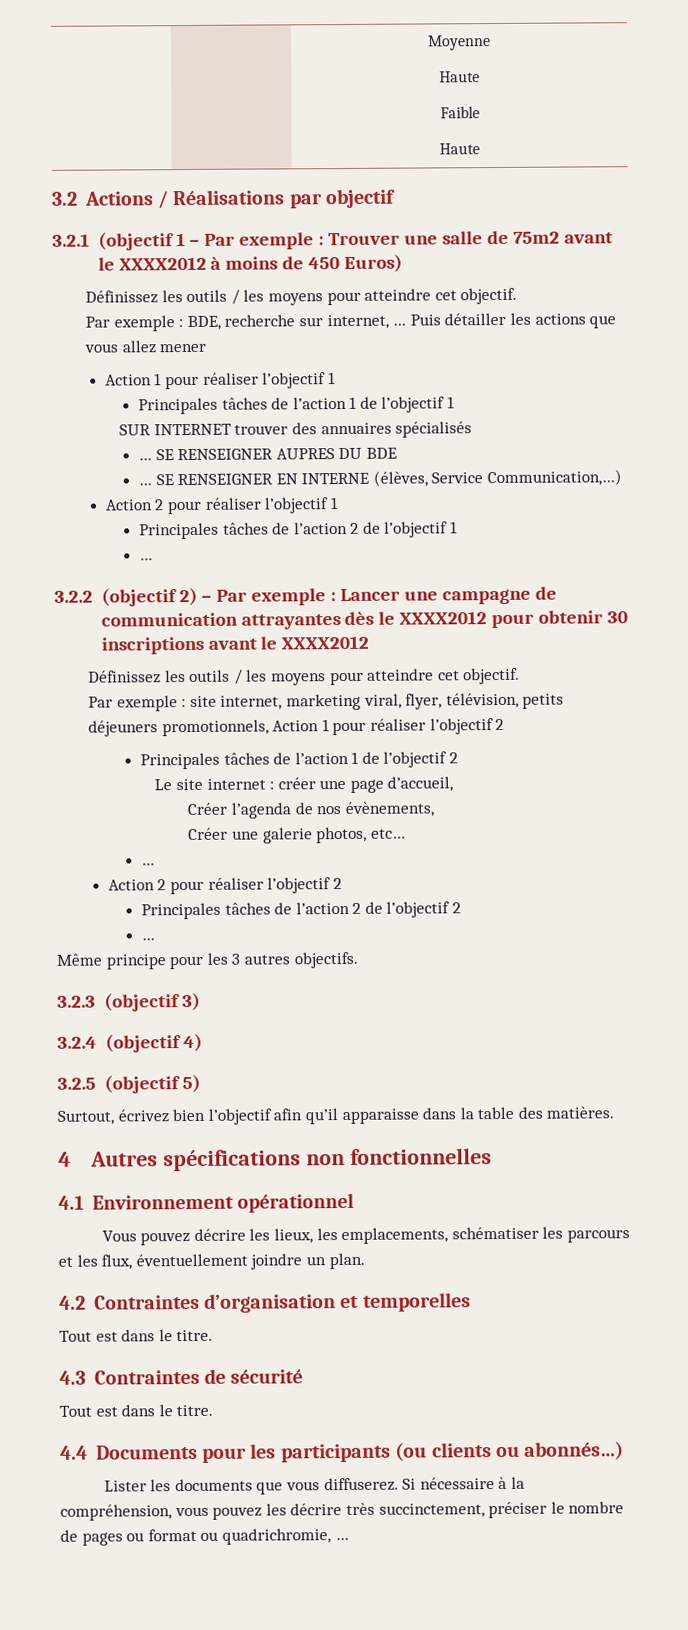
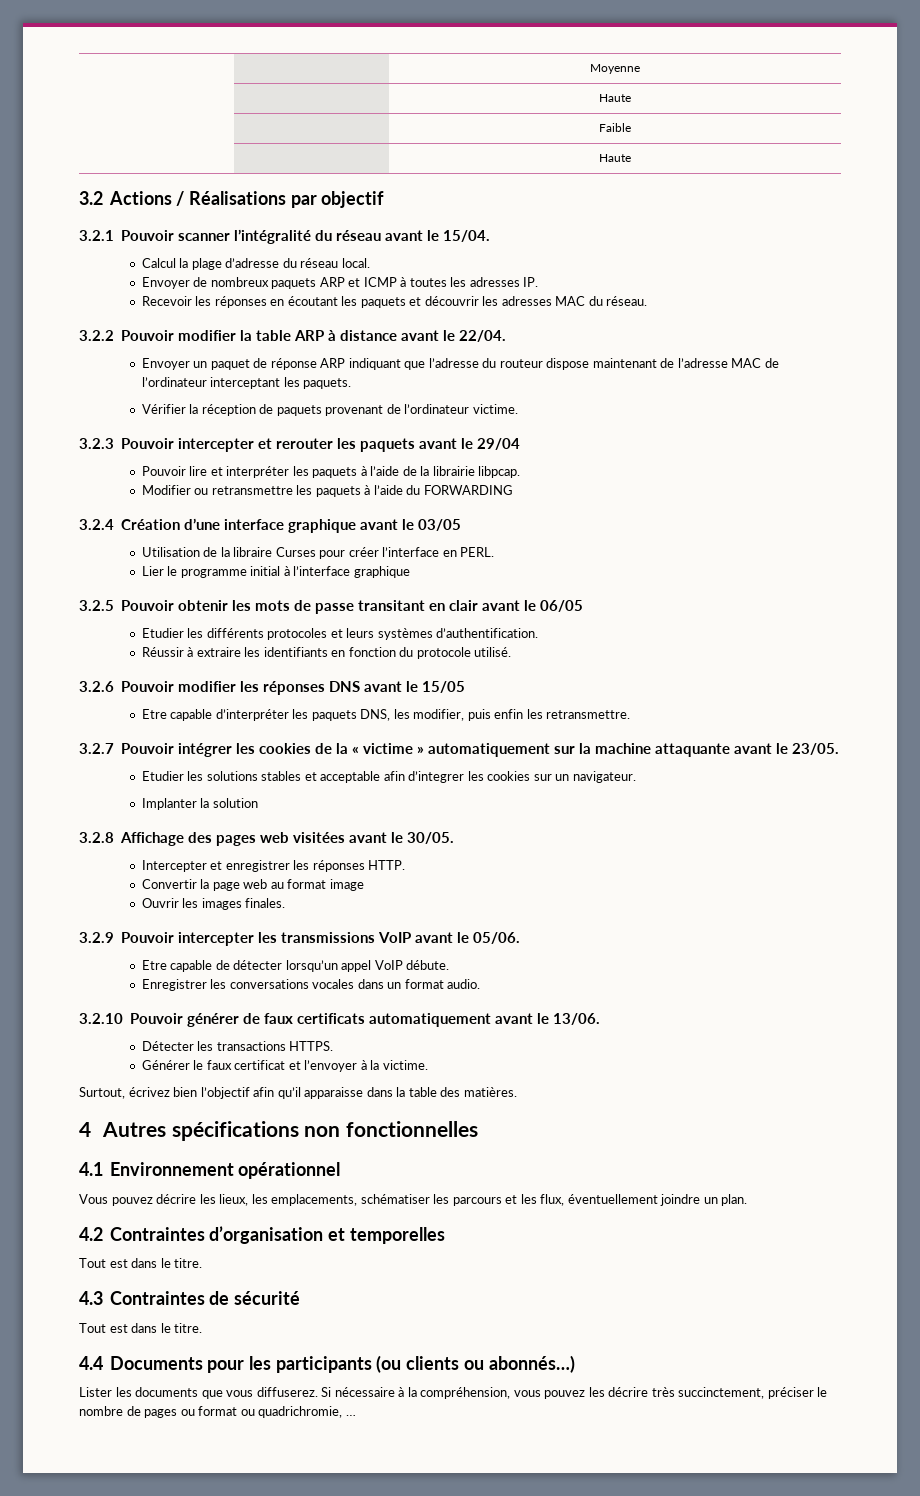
- 3.2.1 (objectif 1 – Par exemple : Trouver une salle de 75m2 avant le XXXX2012 à moins de 450 Euros)
- Définissez les outils / les moyens pour atteindre cet objectif.
- Par exemple : BDE, recherche sur internet, … Puis détailler les actions que vous allez mener
- Action 1 pour réaliser l’objectif 1
- Principales tâches de l’action 1 de l’objectif 1
- SUR INTERNET trouver des annuaires spécialisés
- … SE RENSEIGNER AUPRES DU BDE
- … SE RENSEIGNER EN INTERNE (élèves, Service Communication,…)
- Action 2 pour réaliser l’objectif 1
- Principales tâches de l’action 2 de l’objectif 1
- …
- 3.2.2 (objectif 2) – Par exemple : Lancer une campagne de communication attrayantes dès le XXXX2012 pour obtenir 30 inscriptions avant le XXXX2012
- Définissez les outils / les moyens pour atteindre cet objectif.
- Par exemple : site internet, marketing viral, flyer, télévision, petits déjeuners promotionnels, Action 1 pour réaliser l’objectif 2
- Principales tâches de l’action 1 de l’objectif 2
- Le site internet : créer une page d’accueil,
- Créer l’agenda de nos évènements,
- Créer une galerie photos, etc…
- …
- Action 2 pour réaliser l’objectif 2
- Principales tâches de l’action 2 de l’objectif 2
- …
- Même principe pour les 3 autres objectifs.
- 3.2.3 (objectif 3)
- 3.2.4 (objectif 4)
- 3.2.5 (objectif 5)
+ 3.2.1 Pouvoir scanner l’intégralité du réseau avant le 15/04.
+ Calcul la plage d’adresse du réseau local.
+ Envoyer de nombreux paquets ARP et ICMP à toutes les adresses IP.
+ Recevoir les réponses en écoutant les paquets et découvrir les adresses MAC du réseau.
+ 3.2.2 Pouvoir modifier la table ARP à distance avant le 22/04.
+ Envoyer un paquet de réponse ARP indiquant que l’adresse du routeur dispose maintenant de l’adresse MAC de l’ordinateur interceptant les paquets.
+ Vérifier la réception de paquets provenant de l’ordinateur victime.
+ 3.2.3 Pouvoir intercepter et rerouter les paquets avant le 29/04
+ Pouvoir lire et interpréter les paquets à l’aide de la librairie libpcap.
+ Modifier ou retransmettre les paquets à l’aide du FORWARDING
+ 3.2.4 Création d’une interface graphique avant le 03/05
+ Utilisation de la libraire Curses pour créer l’interface en PERL.
+ Lier le programme initial à l’interface graphique
+ 3.2.5 Pouvoir obtenir les mots de passe transitant en clair avant le 06/05
+ Etudier les différents protocoles et leurs systèmes d’authentification.
+ Réussir à extraire les identifiants en fonction du protocole utilisé.
+ 3.2.6 Pouvoir modifier les réponses DNS avant le 15/05
+ Etre capable d’interpréter les paquets DNS, les modifier, puis enfin les retransmettre.
+ 3.2.7 Pouvoir intégrer les cookies de la « victime » automatiquement sur la machine attaquante avant le 23/05.
+ Etudier les solutions stables et acceptable afin d’integrer les cookies sur un navigateur.
+ Implanter la solution
+ 3.2.8 Affichage des pages web visitées avant le 30/05.
+ Intercepter et enregistrer les réponses HTTP.
+ Convertir la page web au format image
+ Ouvrir les images finales.
+ 3.2.9 Pouvoir intercepter les transmissions VoIP avant le 05/06.
+ Etre capable de détecter lorsqu’un appel VoIP débute.
+ Enregistrer les conversations vocales dans un format audio.
+ 3.2.10 Pouvoir générer de faux certificats automatiquement avant le 13/06.
+ Détecter les transactions HTTPS.
+ Générer le faux certificat et l’envoyer à la victime.

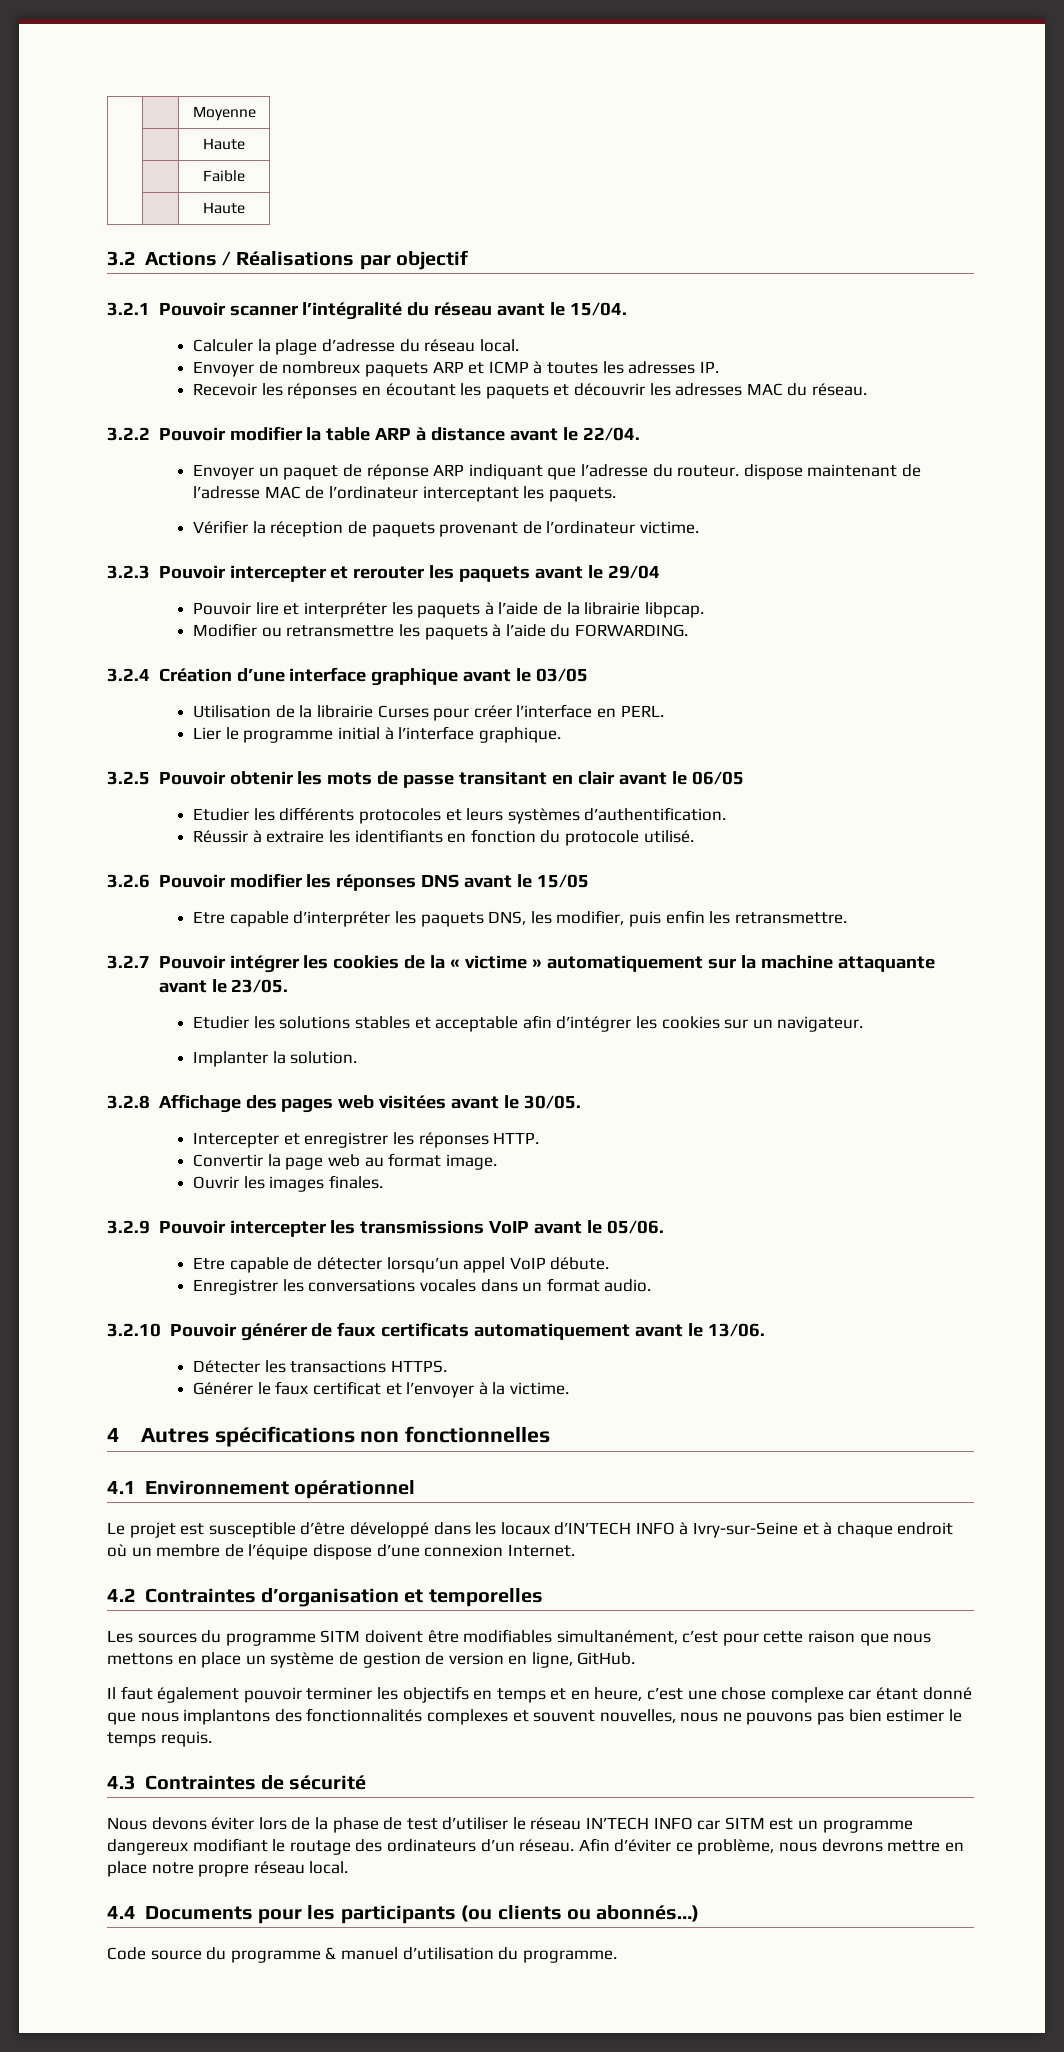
- Calcul la plage d’adresse du réseau local.
+ Calculer la plage d’adresse du réseau local.
- Envoyer un paquet de réponse ARP indiquant que l’adresse du routeur dispose maintenant de l’adresse MAC de l’ordinateur interceptant les paquets.
+ Envoyer un paquet de réponse ARP indiquant que l’adresse du routeur. dispose maintenant de l’adresse MAC de l’ordinateur interceptant les paquets.
- Modifier ou retransmettre les paquets à l’aide du FORWARDING
+ Modifier ou retransmettre les paquets à l’aide du FORWARDING.
- Utilisation de la libraire Curses pour créer l’interface en PERL.
+ Utilisation de la librairie Curses pour créer l’interface en PERL.
- Lier le programme initial à l’interface graphique
+ Lier le programme initial à l’interface graphique.
- Etudier les solutions stables et acceptable afin d’integrer les cookies sur un navigateur.
+ Etudier les solutions stables et acceptable afin d’intégrer les cookies sur un navigateur.
- Implanter la solution
+ Implanter la solution.
- Convertir la page web au format image
+ Convertir la page web au format image.
- Surtout, écrivez bien l’objectif afin qu’il apparaisse dans la table des matières.
- Vous pouvez décrire les lieux, les emplacements, schématiser les parcours et les flux, éventuellement joindre un plan.
+ Le projet est susceptible d’être développé dans les locaux d’IN’TECH INFO à Ivry-sur-Seine et à chaque endroit où un membre de l’équipe dispose d’une connexion Internet.
  4.2 Contraintes d’organisation et temporelles
- Tout est dans le titre.
+ Les sources du programme SITM doivent être modifiables simultanément, c’est pour cette raison que nous mettons en place un système de gestion de version en ligne, GitHub.
+ Il faut également pouvoir terminer les objectifs en temps et en heure, c’est une chose complexe car étant donné que nous implantons des fonctionnalités complexes et souvent nouvelles, nous ne pouvons pas bien estimer le temps requis.
  4.3 Contraintes de sécurité
- Tout est dans le titre.
+ Nous devons éviter lors de la phase de test d’utiliser le réseau IN’TECH INFO car SITM est un programme dangereux modifiant le routage des ordinateurs d’un réseau. Afin d’éviter ce problème, nous devrons mettre en place notre propre réseau local.
- Lister les documents que vous diffuserez. Si nécessaire à la compréhension, vous pouvez les décrire très succinctement, préciser le nombre de pages ou format ou quadrichromie, …
+ Code source du programme & manuel d’utilisation du programme.

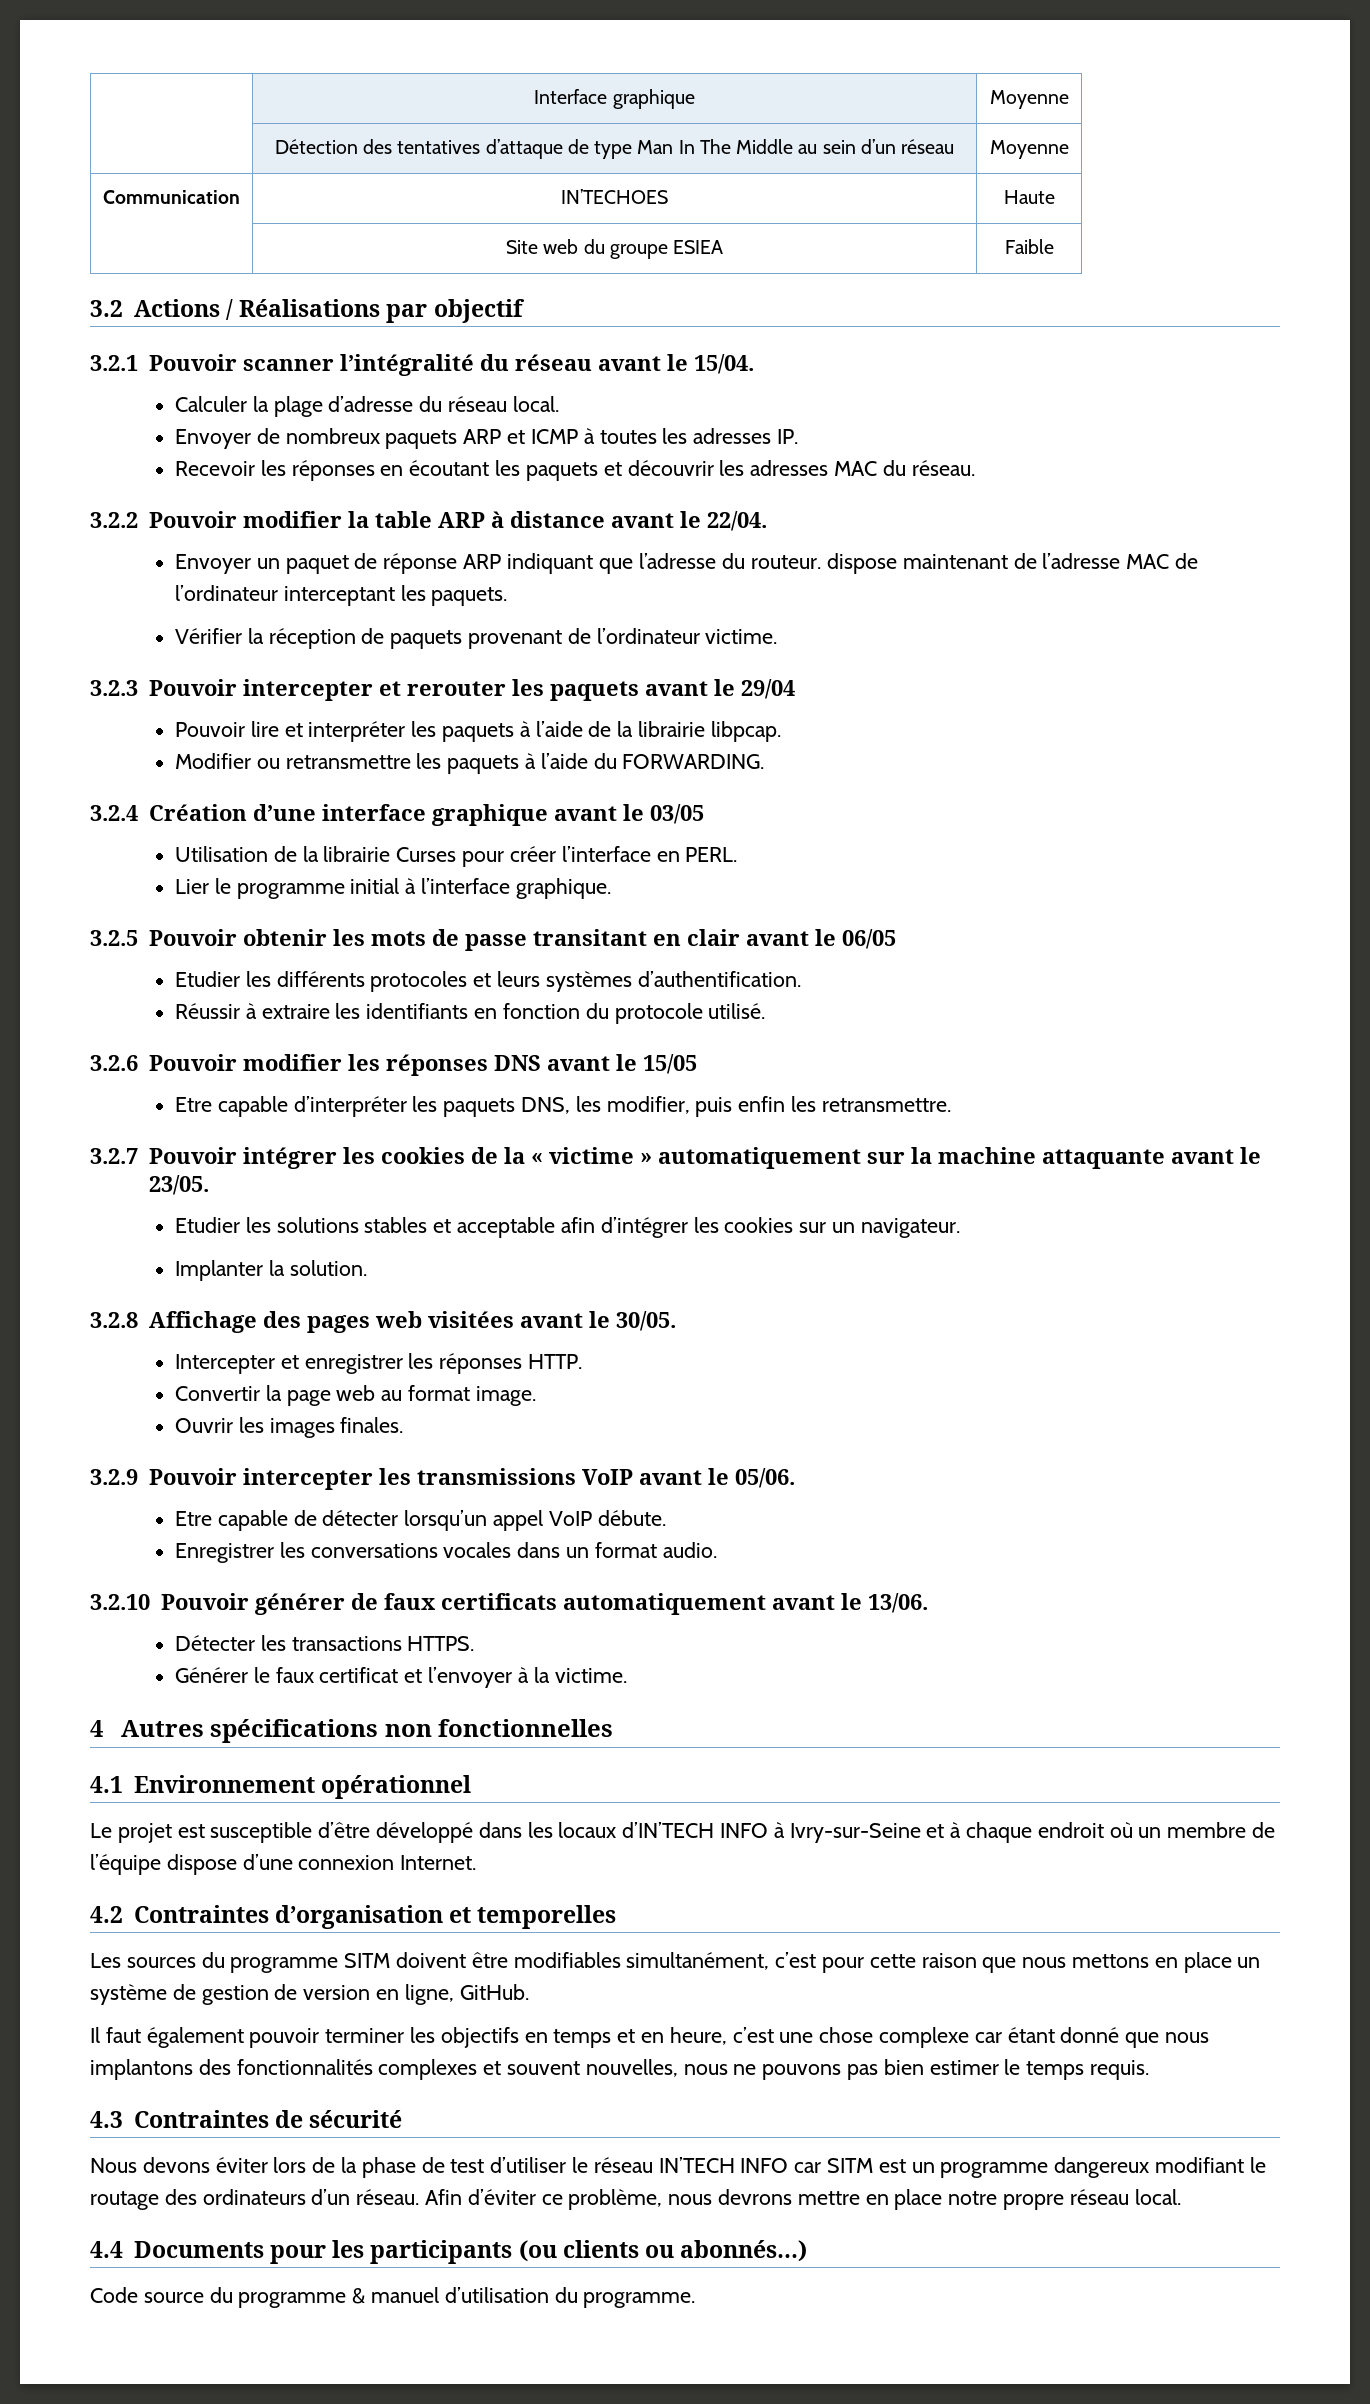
- | | Moyenne
- | | Haute
- | | Faible
- | | Haute
+ | Interface graphique | Moyenne
+ | Détection des tentatives d’attaque de type Man In The Middle au sein d’un réseau | Moyenne
+ Communication | IN’TECHOES | Haute
+ | Site web du groupe ESIEA | Faible

